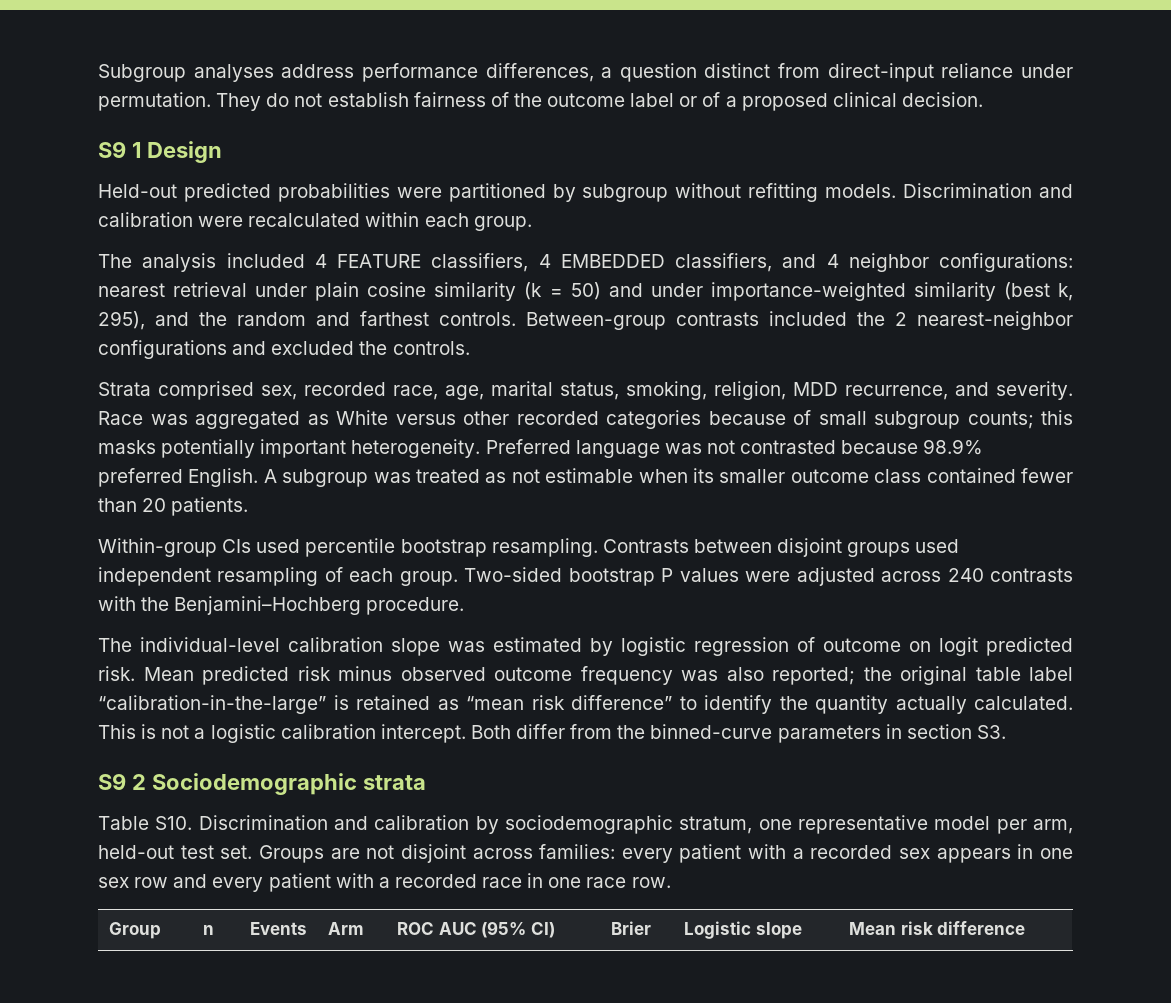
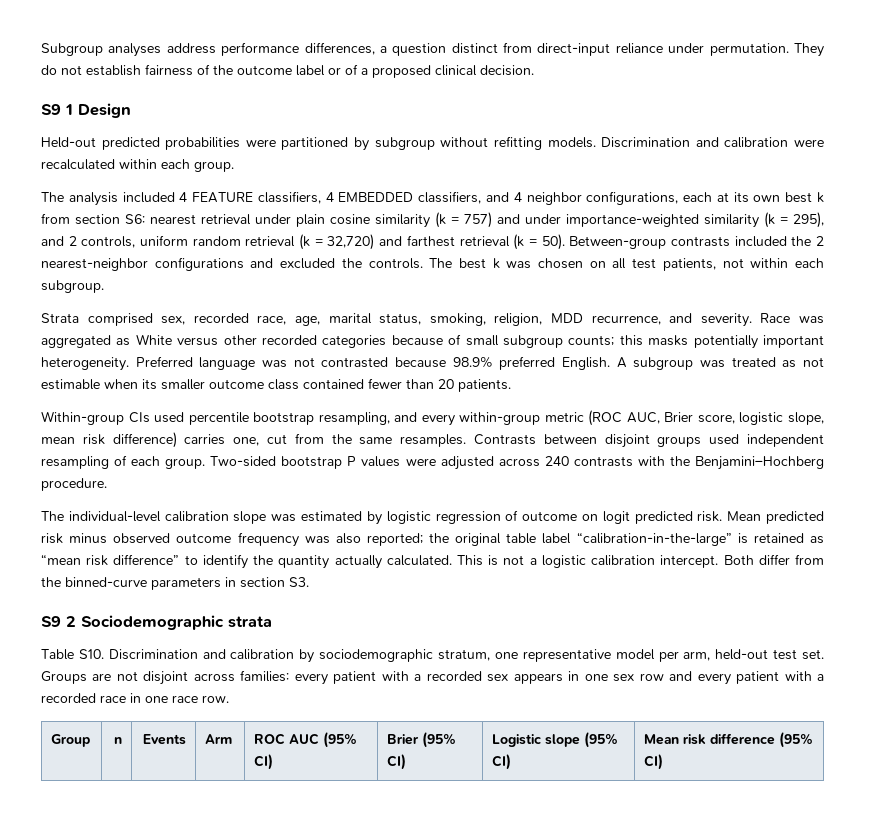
- The analysis included 4 FEATURE classifiers, 4 EMBEDDED classifiers, and 4 neighbor configurations: nearest retrieval under plain cosine similarity (k = 50) and under importance-weighted similarity (best k, 295), and the random and farthest controls.
+ The analysis included 4 FEATURE classifiers, 4 EMBEDDED classifiers, and 4 neighbor configurations, each at its own best k from section S6: nearest retrieval under plain cosine similarity (k = 757) and under importance-weighted similarity (k = 295), and 2 controls, uniform random retrieval (k = 32,720) and farthest retrieval (k = 50).
+ The best k was chosen on all test patients, not within each subgroup.
- Within-group CIs used percentile bootstrap resampling.
+ Within-group CIs used percentile bootstrap resampling, and every within-group metric (ROC AUC, Brier score, logistic slope, mean risk difference) carries one, cut from the same resamples.
- Group | n | Events | Arm | ROC AUC (95% CI) | Brier | Logistic slope | Mean risk difference
+ Group | n | Events | Arm | ROC AUC (95% CI) | Brier (95% CI) | Logistic slope (95% CI) | Mean risk difference (95% CI)

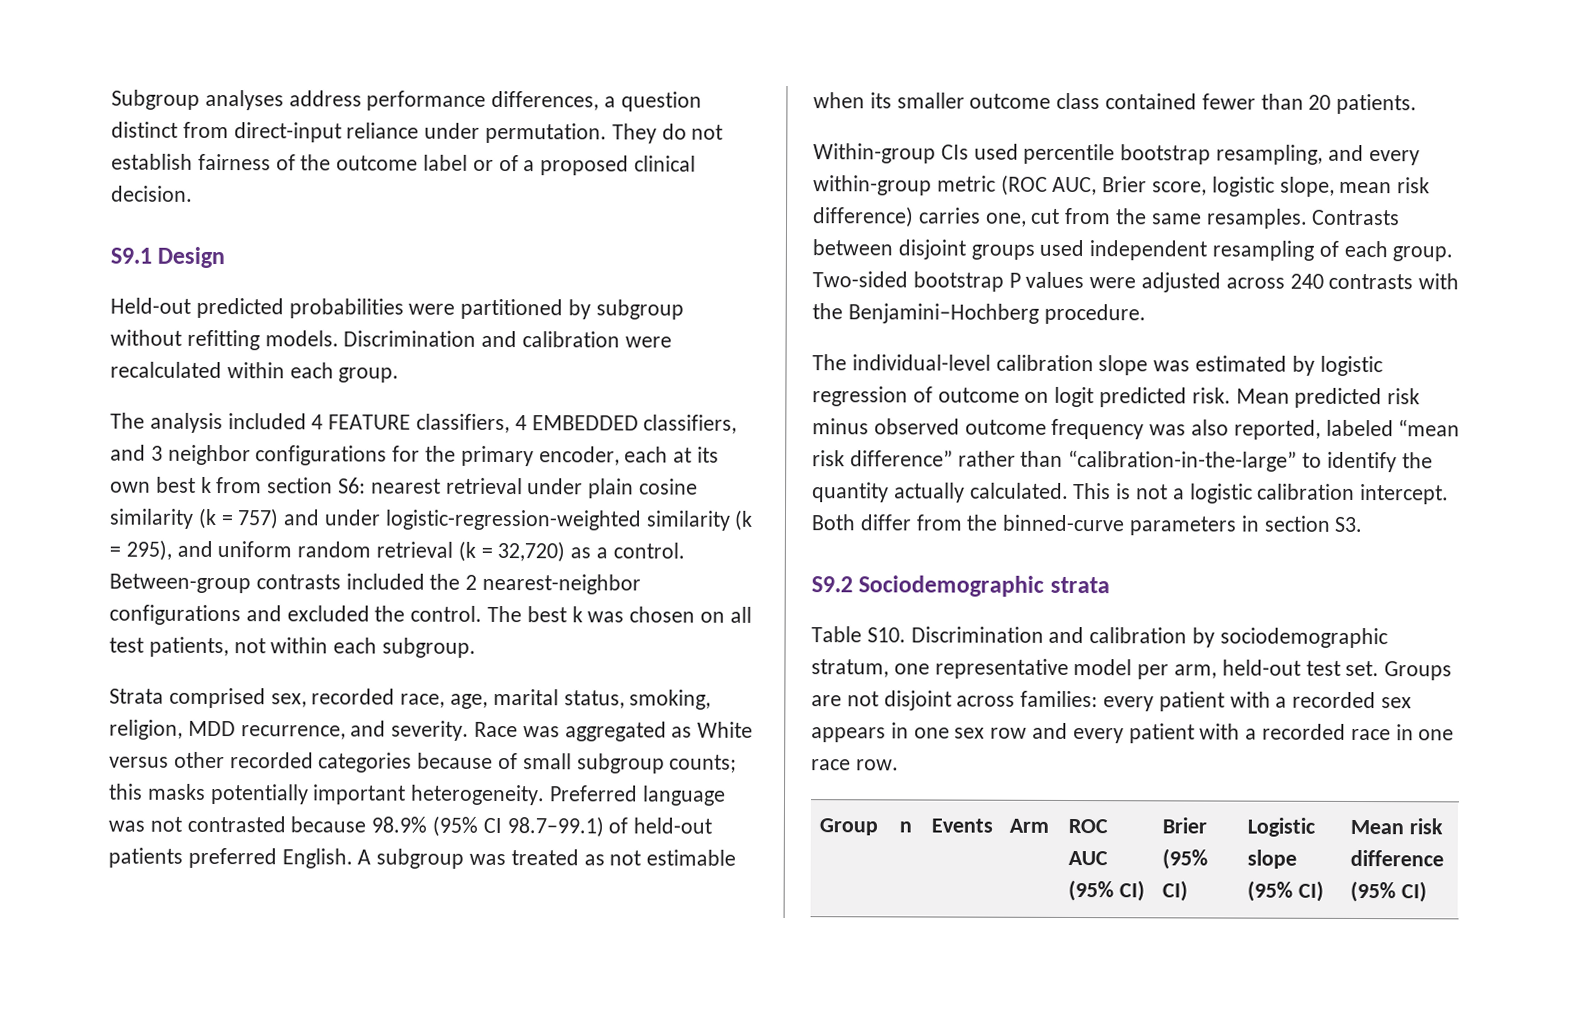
- S9 1 Design
+ S9.1 Design
- The analysis included 4 FEATURE classifiers, 4 EMBEDDED classifiers, and 4 neighbor configurations, each at its own best k from section S6: nearest retrieval under plain cosine similarity (k = 757) and under importance-weighted similarity (k = 295), and 2 controls, uniform random retrieval (k = 32,720) and farthest retrieval (k = 50).
+ The analysis included 4 FEATURE classifiers, 4 EMBEDDED classifiers, and 3 neighbor configurations for the primary encoder, each at its own best k from section S6: nearest retrieval under plain cosine similarity (k = 757) and under logistic-regression-weighted similarity (k = 295), and uniform random retrieval (k = 32,720) as a control.
- Between-group contrasts included the 2 nearest-neighbor configurations and excluded the controls.
+ Between-group contrasts included the 2 nearest-neighbor configurations and excluded the control.
- Preferred language was not contrasted because 98.9% preferred English.
+ Preferred language was not contrasted because 98.9% (95% CI 98.7–99.1) of held-out patients preferred English.
- Mean predicted risk minus observed outcome frequency was also reported; the original table label “calibration-in-the-large” is retained as “mean risk difference” to identify the quantity actually calculated.
+ Mean predicted risk minus observed outcome frequency was also reported, labeled “mean risk difference” rather than “calibration-in-the-large” to identify the quantity actually calculated.
- S9 2 Sociodemographic strata
+ S9.2 Sociodemographic strata

